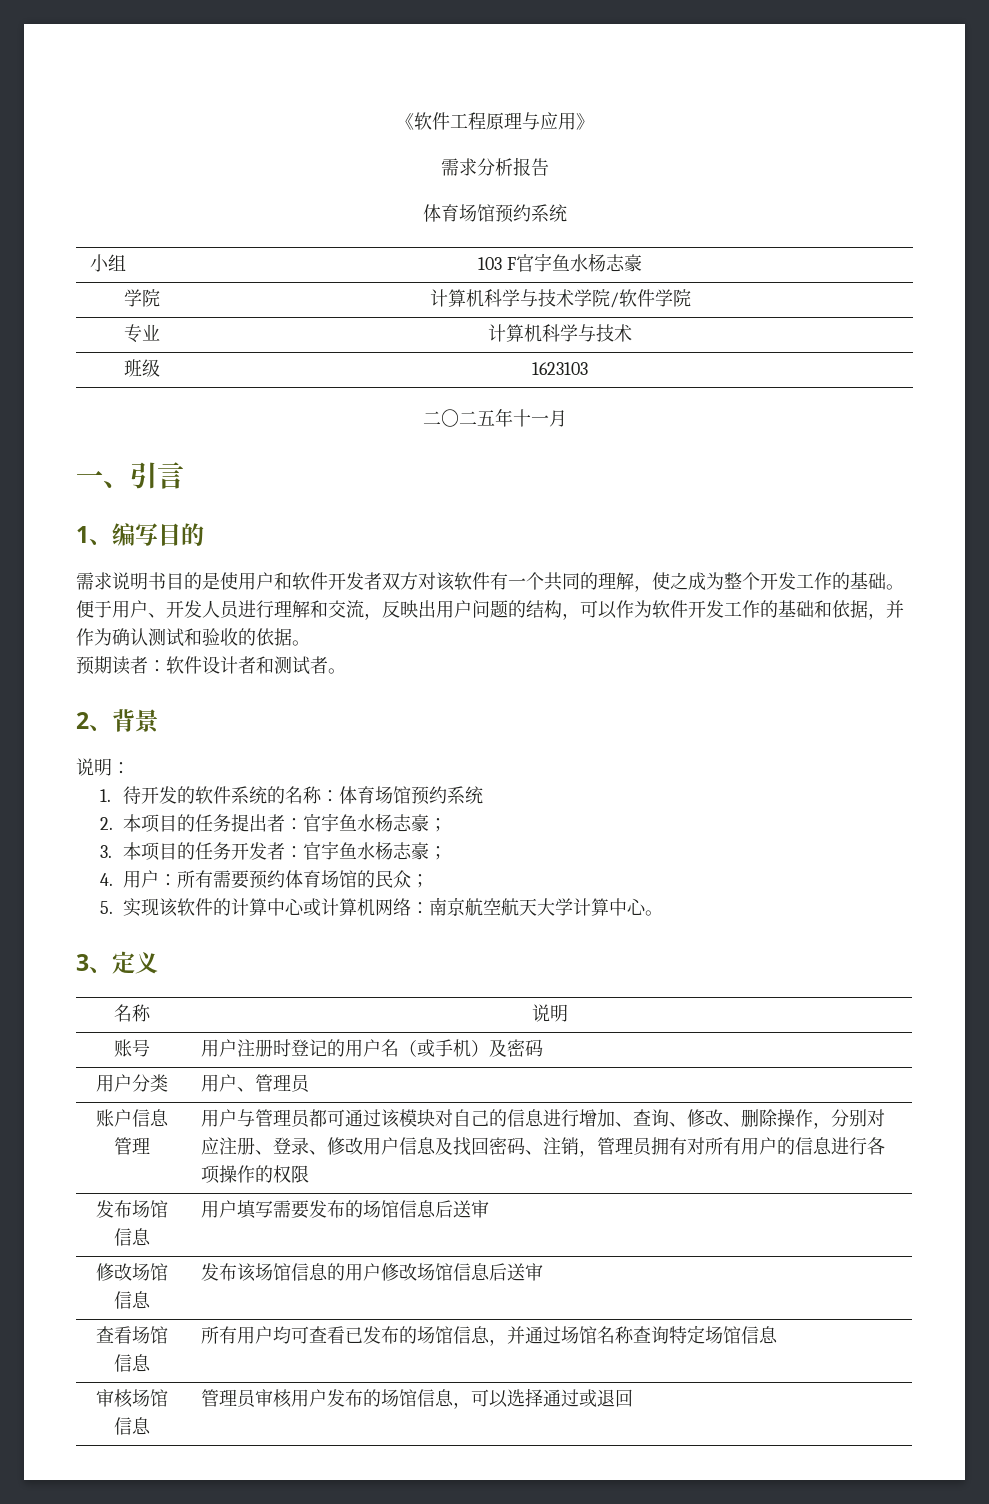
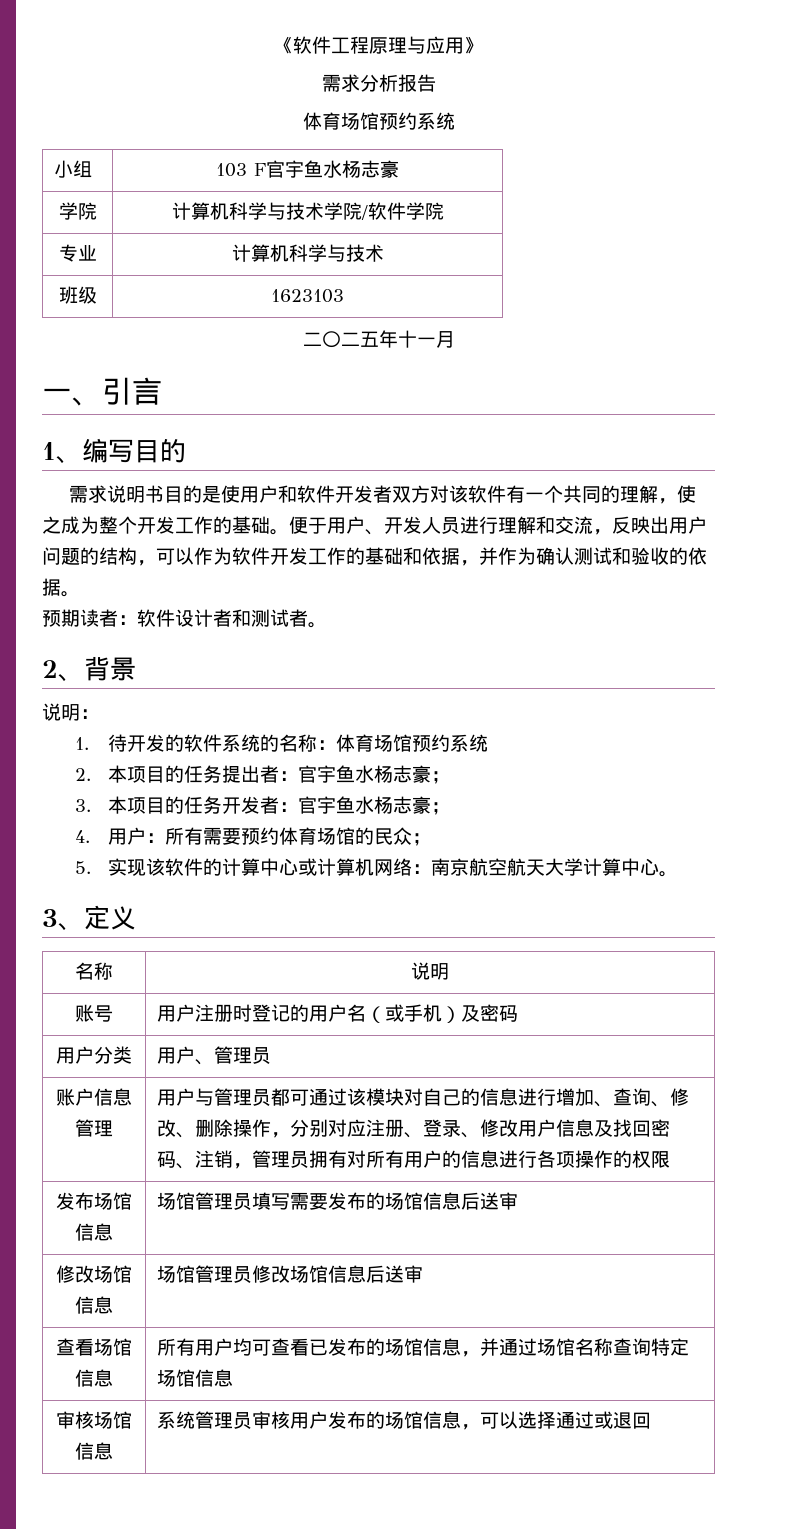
- 发布场馆信息 | 用户填写需要发布的场馆信息后送审
+ 发布场馆信息 | 场馆管理员填写需要发布的场馆信息后送审
- 修改场馆信息 | 发布该场馆信息的用户修改场馆信息后送审
+ 修改场馆信息 | 场馆管理员修改场馆信息后送审
- 审核场馆信息 | 管理员审核用户发布的场馆信息，可以选择通过或退回
+ 审核场馆信息 | 系统管理员审核用户发布的场馆信息，可以选择通过或退回

